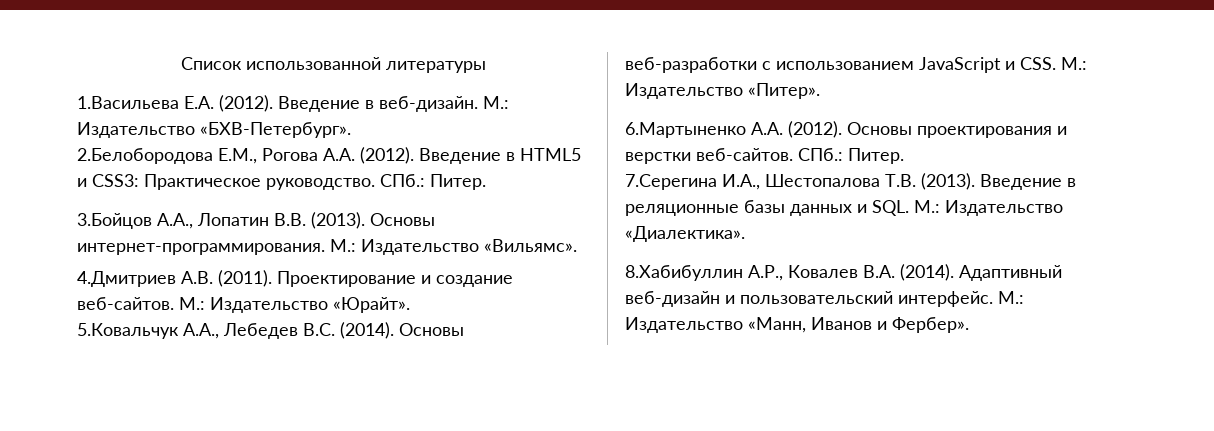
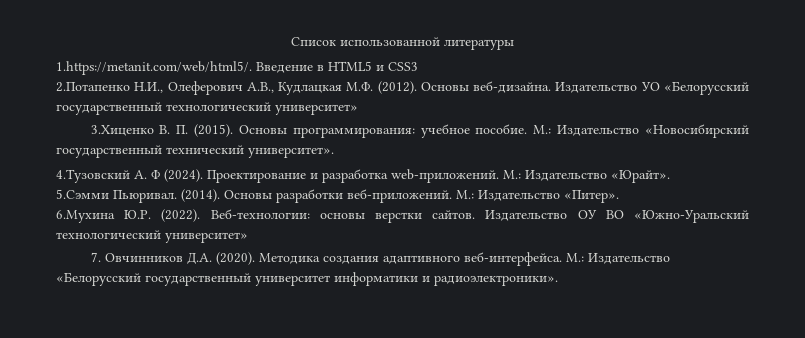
- 1.Васильева Е.А. (2012). Введение в веб-дизайн. М.: Издательство «БХВ-Петербург».
- 2.Белобородова Е.М., Рогова А.А. (2012). Введение в HTML5 и CSS3: Практическое руководство. СПб.: Питер.
- 3.Бойцов А.А., Лопатин В.В. (2013). Основы интернет-программирования. М.: Издательство «Вильямс».
- 4.Дмитриев А.В. (2011). Проектирование и создание веб-сайтов. М.: Издательство «Юрайт».
- 5.Ковальчук А.А., Лебедев В.С. (2014). Основы веб-разработки с использованием JavaScript и CSS. М.: Издательство «Питер».
- 6.Мартыненко А.А. (2012). Основы проектирования и верстки веб-сайтов. СПб.: Питер.
- 7.Серегина И.А., Шестопалова Т.В. (2013). Введение в реляционные базы данных и SQL. М.: Издательство «Диалектика».
- 8.Хабибуллин А.Р., Ковалев В.А. (2014). Адаптивный веб-дизайн и пользовательский интерфейс. М.: Издательство «Манн, Иванов и Фербер».
+ 1.https://metanit.com/web/html5/. Введение в HTML5 и CSS3
+ 2.Потапенко Н.И., Олеферович А.В., Кудлацкая М.Ф. (2012). Основы веб-дизайна. Издательство УО «Белорусский государственный технологический университет»
+ 3.Хиценко В. П. (2015). Основы программирования: учебное пособие. М.: Издательство «Новосибирский государственный технический университет».
+ 4.Тузовский А. Ф (2024). Проектирование и разработка web-приложений. М.: Издательство «Юрайт».
+ 5.Сэмми Пьюривал. (2014). Основы разработки веб-приложений. М.: Издательство «Питер».
+ 6.Мухина Ю.Р. (2022). Веб-технологии: основы верстки сайтов. Издательство ОУ ВО «Южно-Уральский технологический университет»
+ 7. Овчинников Д.А. (2020). Методика создания адаптивного веб-интерфейса. М.: Издательство «Белорусский государственный университет информатики и радиоэлектроники».

